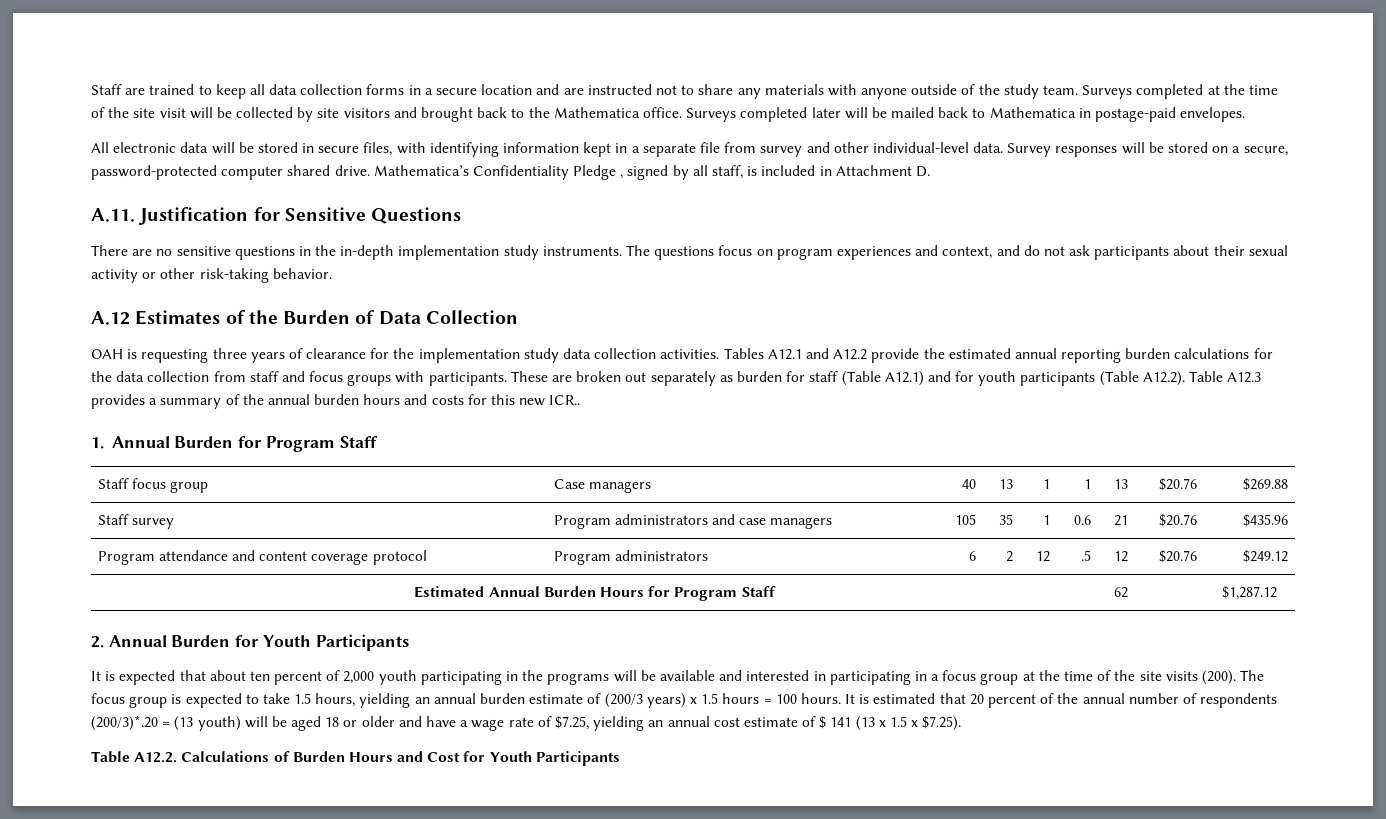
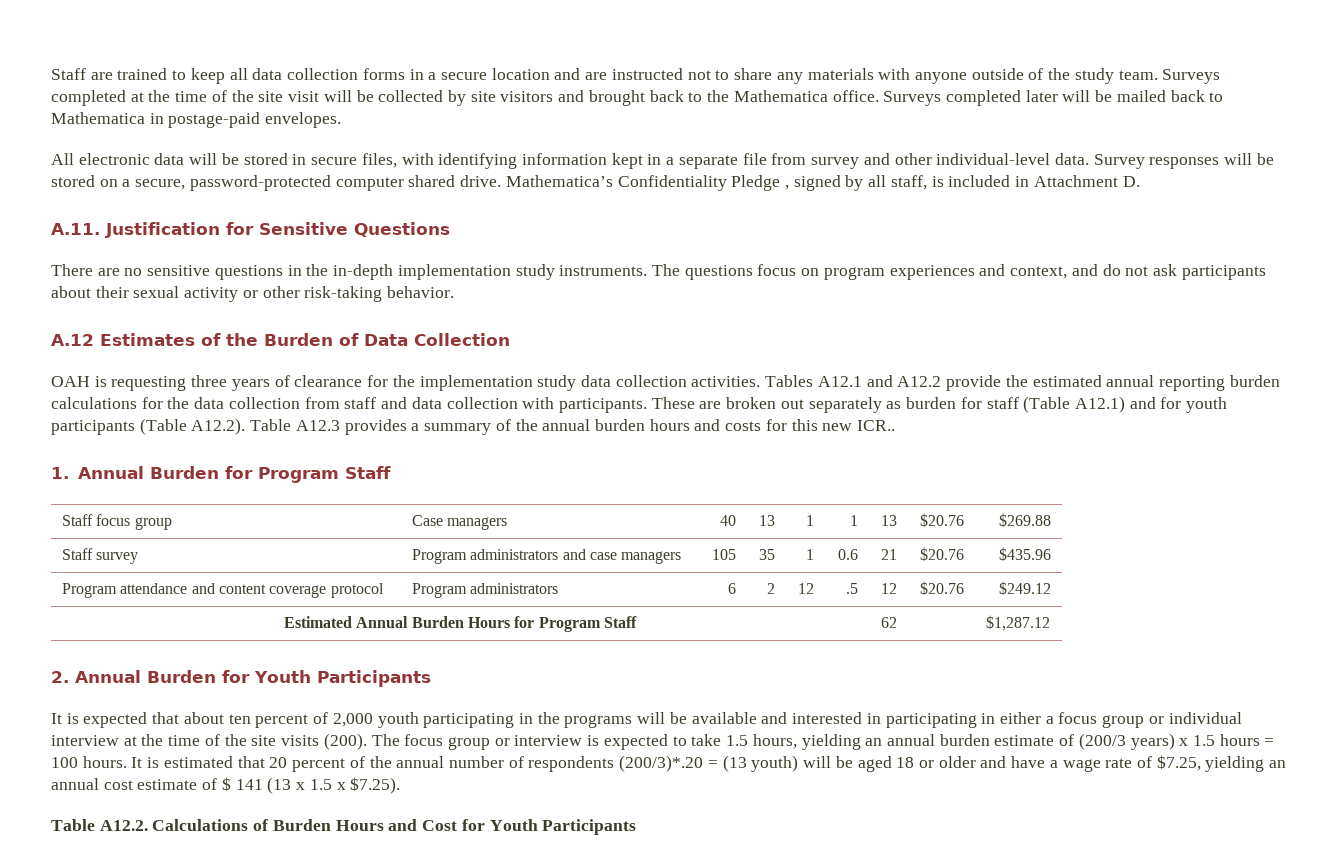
- Tables A12.1 and A12.2 provide the estimated annual reporting burden calculations for the data collection from staff and focus groups with participants.
+ Tables A12.1 and A12.2 provide the estimated annual reporting burden calculations for the data collection from staff and data collection with participants.
- It is expected that about ten percent of 2,000 youth participating in the programs will be available and interested in participating in a focus group at the time of the site visits (200).
+ It is expected that about ten percent of 2,000 youth participating in the programs will be available and interested in participating in either a focus group or individual interview at the time of the site visits (200).
- The focus group is expected to take 1.5 hours, yielding an annual burden estimate of (200/3 years) x 1.5 hours = 100 hours.
+ The focus group or interview is expected to take 1.5 hours, yielding an annual burden estimate of (200/3 years) x 1.5 hours = 100 hours.

